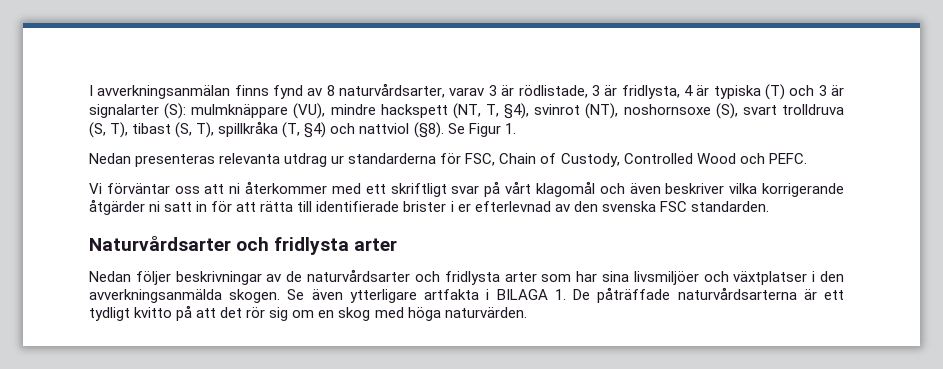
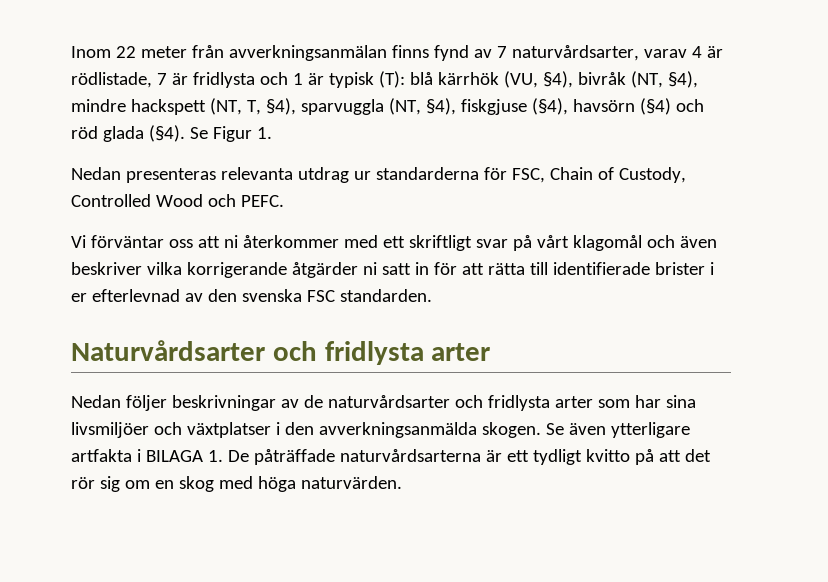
- I avverkningsanmälan finns fynd av 8 naturvårdsarter, varav 3 är rödlistade, 3 är fridlysta, 4 är typiska (T) och 3 är signalarter (S): mulmknäppare (VU), mindre hackspett (NT, T, §4), svinrot (NT), noshornsoxe (S), svart trolldruva (S, T), tibast (S, T), spillkråka (T, §4) och nattviol (§8).
+ Inom 22 meter från avverkningsanmälan finns fynd av 7 naturvårdsarter, varav 4 är rödlistade, 7 är fridlysta och 1 är typisk (T): blå kärrhök (VU, §4), bivråk (NT, §4), mindre hackspett (NT, T, §4), sparvuggla (NT, §4), fiskgjuse (§4), havsörn (§4) och röd glada (§4).

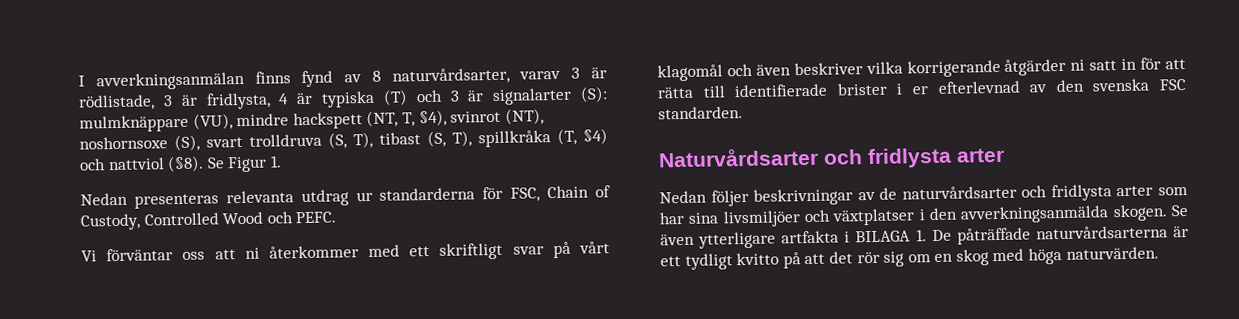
- Inom 22 meter från avverkningsanmälan finns fynd av 7 naturvårdsarter, varav 4 är rödlistade, 7 är fridlysta och 1 är typisk (T): blå kärrhök (VU, §4), bivråk (NT, §4), mindre hackspett (NT, T, §4), sparvuggla (NT, §4), fiskgjuse (§4), havsörn (§4) och röd glada (§4).
+ I avverkningsanmälan finns fynd av 8 naturvårdsarter, varav 3 är rödlistade, 3 är fridlysta, 4 är typiska (T) och 3 är signalarter (S): mulmknäppare (VU), mindre hackspett (NT, T, §4), svinrot (NT), noshornsoxe (S), svart trolldruva (S, T), tibast (S, T), spillkråka (T, §4) och nattviol (§8).

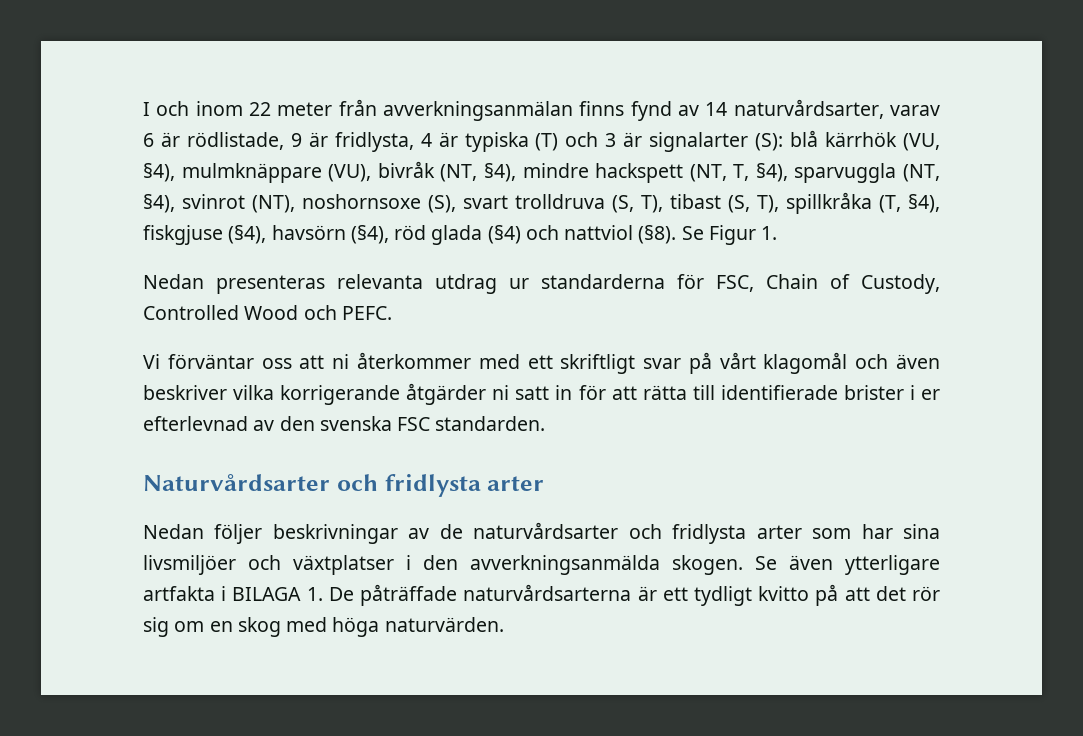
- I avverkningsanmälan finns fynd av 8 naturvårdsarter, varav 3 är rödlistade, 3 är fridlysta, 4 är typiska (T) och 3 är signalarter (S): mulmknäppare (VU), mindre hackspett (NT, T, §4), svinrot (NT), noshornsoxe (S), svart trolldruva (S, T), tibast (S, T), spillkråka (T, §4) och nattviol (§8).
+ I och inom 22 meter från avverkningsanmälan finns fynd av 14 naturvårdsarter, varav 6 är rödlistade, 9 är fridlysta, 4 är typiska (T) och 3 är signalarter (S): blå kärrhök (VU, §4), mulmknäppare (VU), bivråk (NT, §4), mindre hackspett (NT, T, §4), sparvuggla (NT, §4), svinrot (NT), noshornsoxe (S), svart trolldruva (S, T), tibast (S, T), spillkråka (T, §4), fiskgjuse (§4), havsörn (§4), röd glada (§4) och nattviol (§8).

